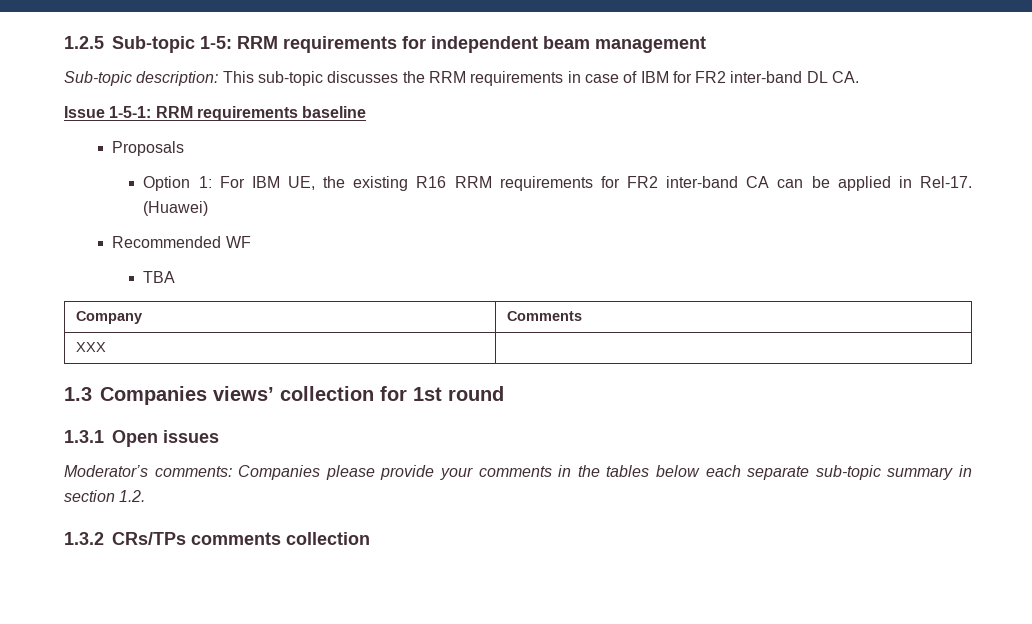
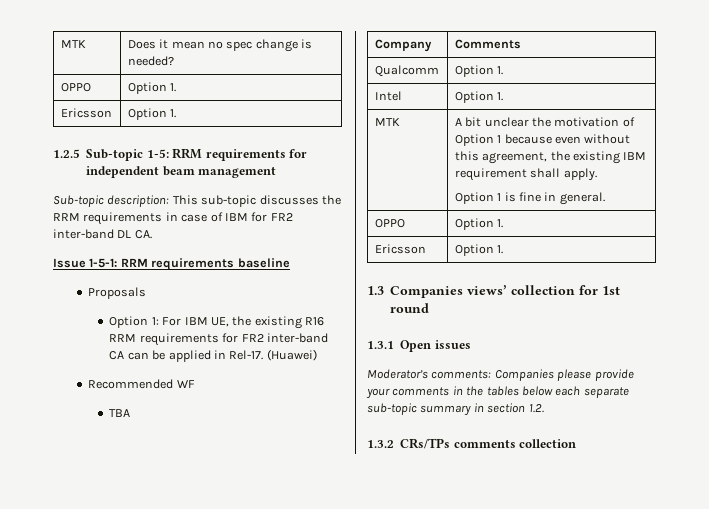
+ MTK | Does it mean no spec change is needed?
+ OPPO | Option 1.
+ Ericsson | Option 1.
- XXX |
+ Qualcomm | Option 1.
+ Intel | Option 1.
+ MTK | A bit unclear the motivation of Option 1 because even without this agreement, the existing IBM requirement shall apply.
+ Option 1 is fine in general.
+ OPPO | Option 1.
+ Ericsson | Option 1.

